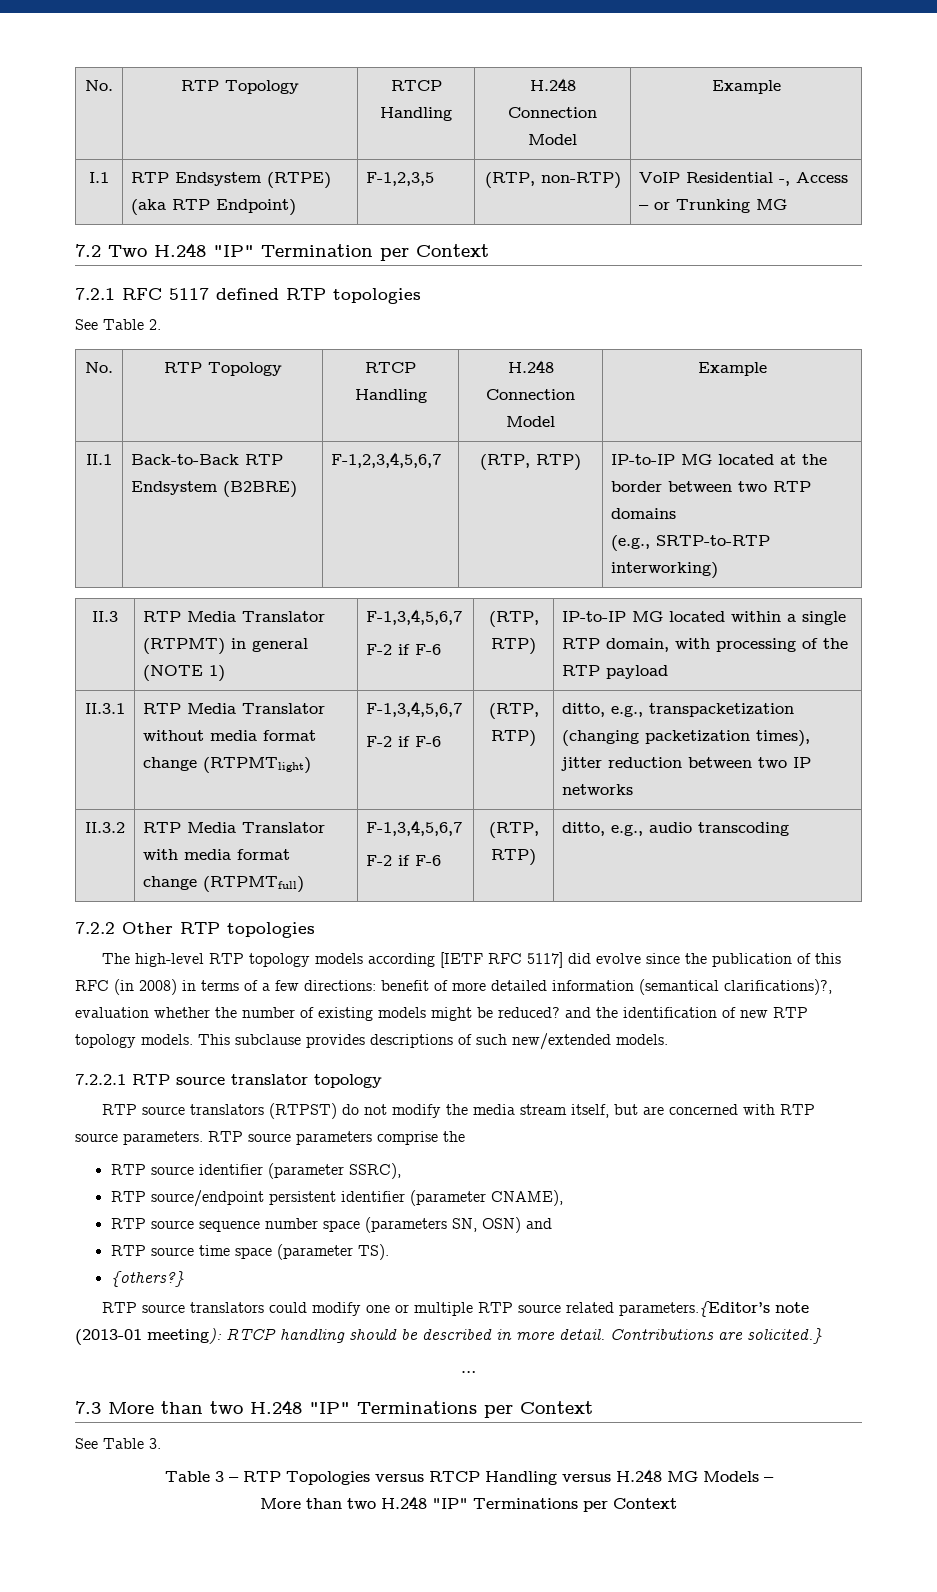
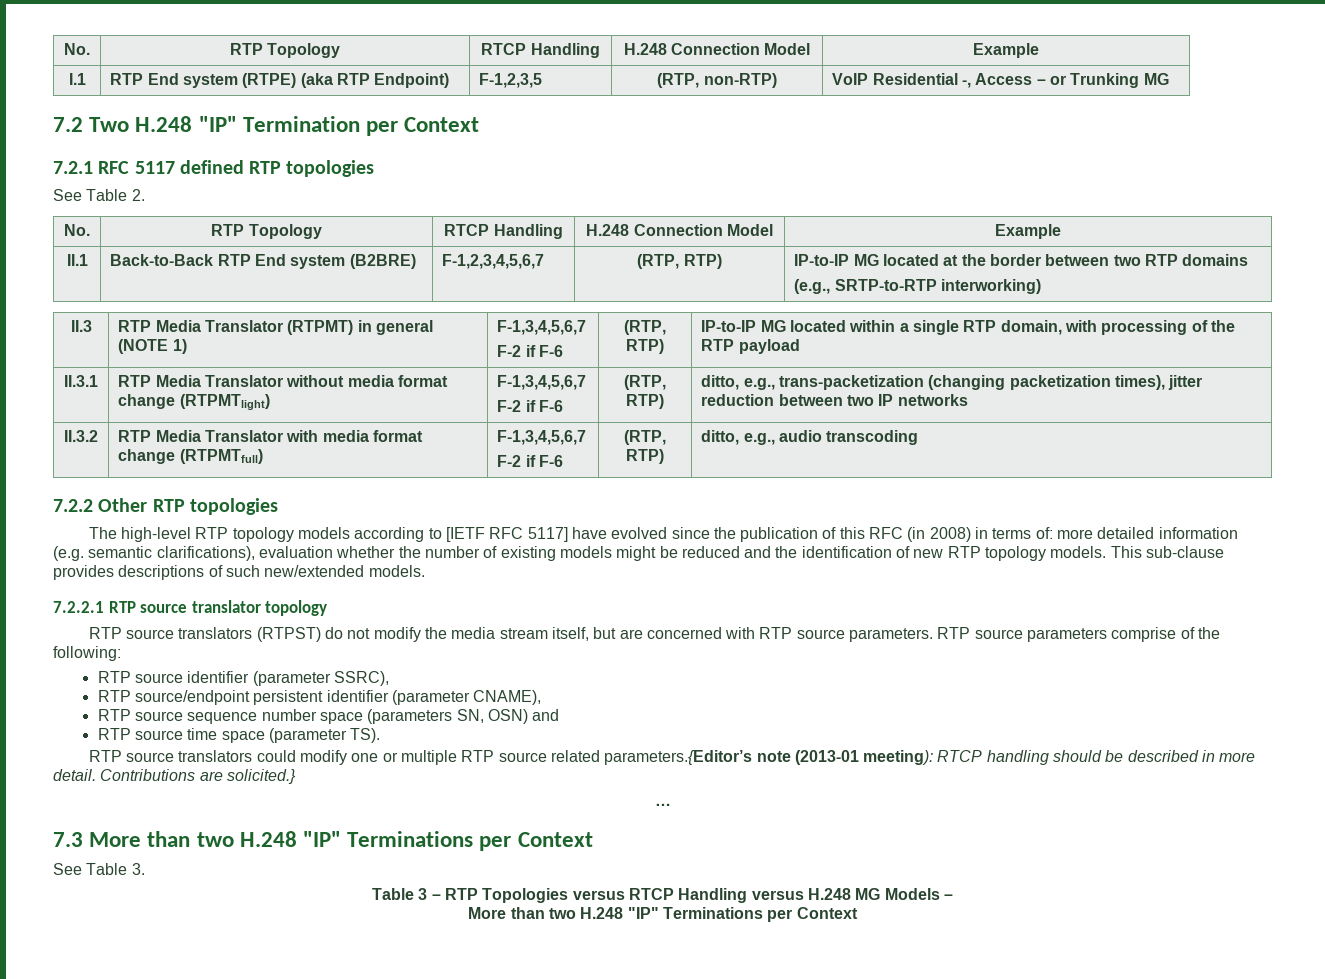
- I.1 | RTP Endsystem (RTPE) (aka RTP Endpoint) | F-1,2,3,5 | (RTP, non-RTP) | VoIP Residential -, Access – or Trunking MG
+ I.1 | RTP End system (RTPE) (aka RTP Endpoint) | F-1,2,3,5 | (RTP, non-RTP) | VoIP Residential -, Access – or Trunking MG
- II.1 | Back-to-Back RTP Endsystem (B2BRE) | F-1,2,3,4,5,6,7 | (RTP, RTP) | IP-to-IP MG located at the border between two RTP domains
+ II.1 | Back-to-Back RTP End system (B2BRE) | F-1,2,3,4,5,6,7 | (RTP, RTP) | IP-to-IP MG located at the border between two RTP domains
  II.3.1 | RTP Media Translator without media format change (RTPMTlight) | F-1,3,4,5,6,7
- F-2 if F-6 | (RTP, RTP) | ditto, e.g., transpacketization (changing packetization times), jitter reduction between two IP networks
+ F-2 if F-6 | (RTP, RTP) | ditto, e.g., trans-packetization (changing packetization times), jitter reduction between two IP networks
- The high-level RTP topology models according [IETF RFC 5117] did evolve since the publication of this RFC (in 2008) in terms of a few directions: benefit of more detailed information (semantical clarifications)?, evaluation whether the number of existing models might be reduced? and the identification of new RTP topology models.
+ The high-level RTP topology models according to [IETF RFC 5117] have evolved since the publication of this RFC (in 2008) in terms of: more detailed information (e.g. semantic clarifications), evaluation whether the number of existing models might be reduced and the identification of new RTP topology models.
- This subclause provides descriptions of such new/extended models.
+ This sub-clause provides descriptions of such new/extended models.
- RTP source parameters comprise the
+ RTP source parameters comprise of the following:
- {others?}

